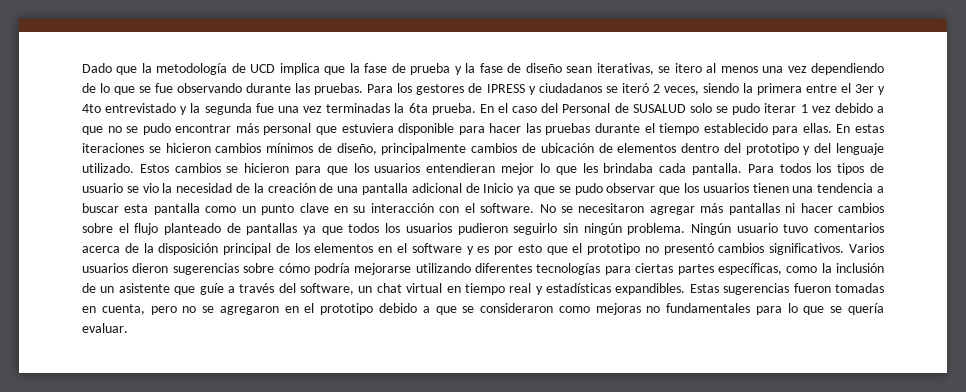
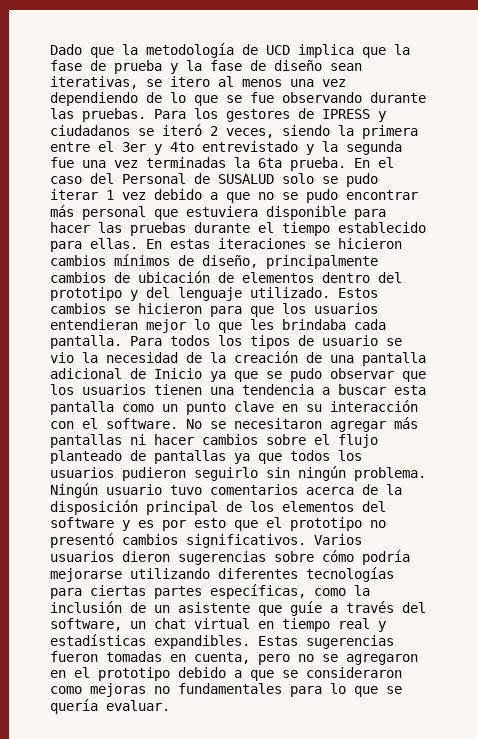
- Ningún usuario tuvo comentarios acerca de la disposición principal de los elementos en el software y es por esto que el prototipo no presentó cambios significativos.
+ Ningún usuario tuvo comentarios acerca de la disposición principal de los elementos del software y es por esto que el prototipo no presentó cambios significativos.

